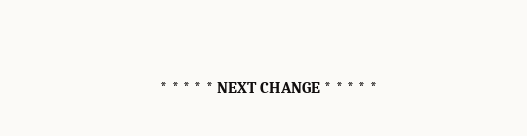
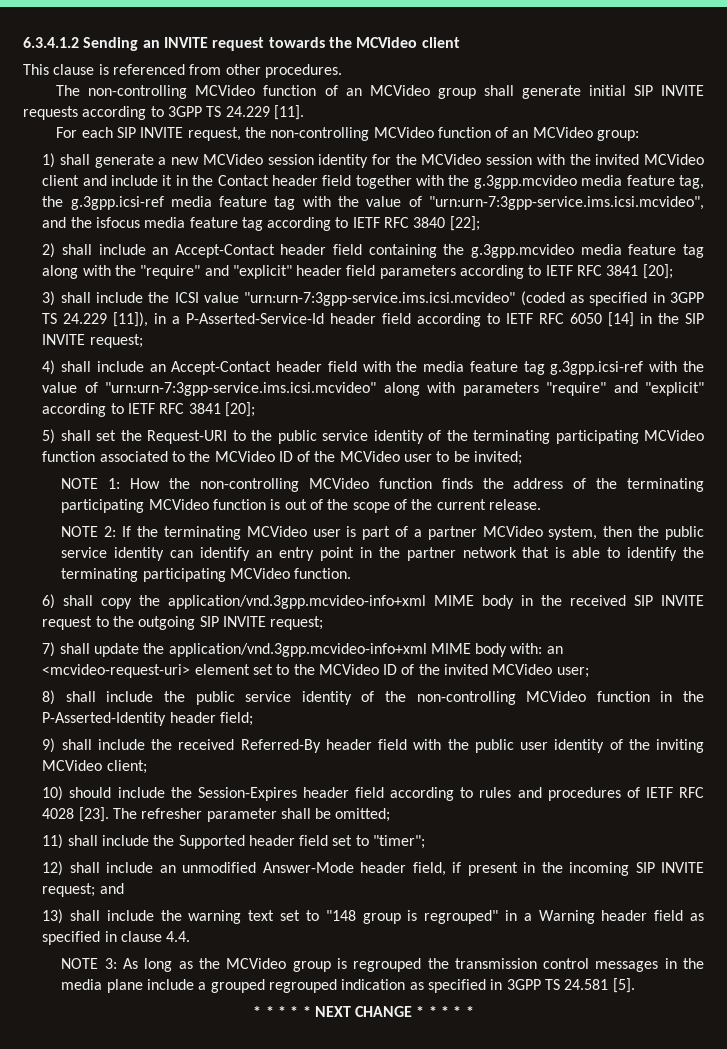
+ 6.3.4.1.2 Sending an INVITE request towards the MCVideo client
+ This clause is referenced from other procedures.
+ The non-controlling MCVideo function of an MCVideo group shall generate initial SIP INVITE requests according to 3GPP TS 24.229 [11].
+ For each SIP INVITE request, the non-controlling MCVideo function of an MCVideo group:
+ 1) shall generate a new MCVideo session identity for the MCVideo session with the invited MCVideo client and include it in the Contact header field together with the g.3gpp.mcvideo media feature tag, the g.3gpp.icsi-ref media feature tag with the value of "urn:urn-7:3gpp-service.ims.icsi.mcvideo", and the isfocus media feature tag according to IETF RFC 3840 [22];
+ 2) shall include an Accept-Contact header field containing the g.3gpp.mcvideo media feature tag along with the "require" and "explicit" header field parameters according to IETF RFC 3841 [20];
+ 3) shall include the ICSI value "urn:urn-7:3gpp-service.ims.icsi.mcvideo" (coded as specified in 3GPP TS 24.229 [11]), in a P-Asserted-Service-Id header field according to IETF RFC 6050 [14] in the SIP INVITE request;
+ 4) shall include an Accept-Contact header field with the media feature tag g.3gpp.icsi-ref with the value of "urn:urn-7:3gpp-service.ims.icsi.mcvideo" along with parameters "require" and "explicit" according to IETF RFC 3841 [20];
+ 5) shall set the Request-URI to the public service identity of the terminating participating MCVideo function associated to the MCVideo ID of the MCVideo user to be invited;
+ NOTE 1: How the non-controlling MCVideo function finds the address of the terminating participating MCVideo function is out of the scope of the current release.
+ NOTE 2: If the terminating MCVideo user is part of a partner MCVideo system, then the public service identity can identify an entry point in the partner network that is able to identify the terminating participating MCVideo function.
+ 6) shall copy the application/vnd.3gpp.mcvideo-info+xml MIME body in the received SIP INVITE request to the outgoing SIP INVITE request;
+ 7) shall update the application/vnd.3gpp.mcvideo-info+xml MIME body with: an <mcvideo-request-uri> element set to the MCVideo ID of the invited MCVideo user;
+ 8) shall include the public service identity of the non-controlling MCVideo function in the P-Asserted-Identity header field;
+ 9) shall include the received Referred-By header field with the public user identity of the inviting MCVideo client;
+ 10) should include the Session-Expires header field according to rules and procedures of IETF RFC 4028 [23]. The refresher parameter shall be omitted;
+ 11) shall include the Supported header field set to "timer";
+ 12) shall include an unmodified Answer-Mode header field, if present in the incoming SIP INVITE request; and
+ 13) shall include the warning text set to "148 group is regrouped" in a Warning header field as specified in clause 4.4.
+ NOTE 3: As long as the MCVideo group is regrouped the transmission control messages in the media plane include a grouped regrouped indication as specified in 3GPP TS 24.581 [5].

